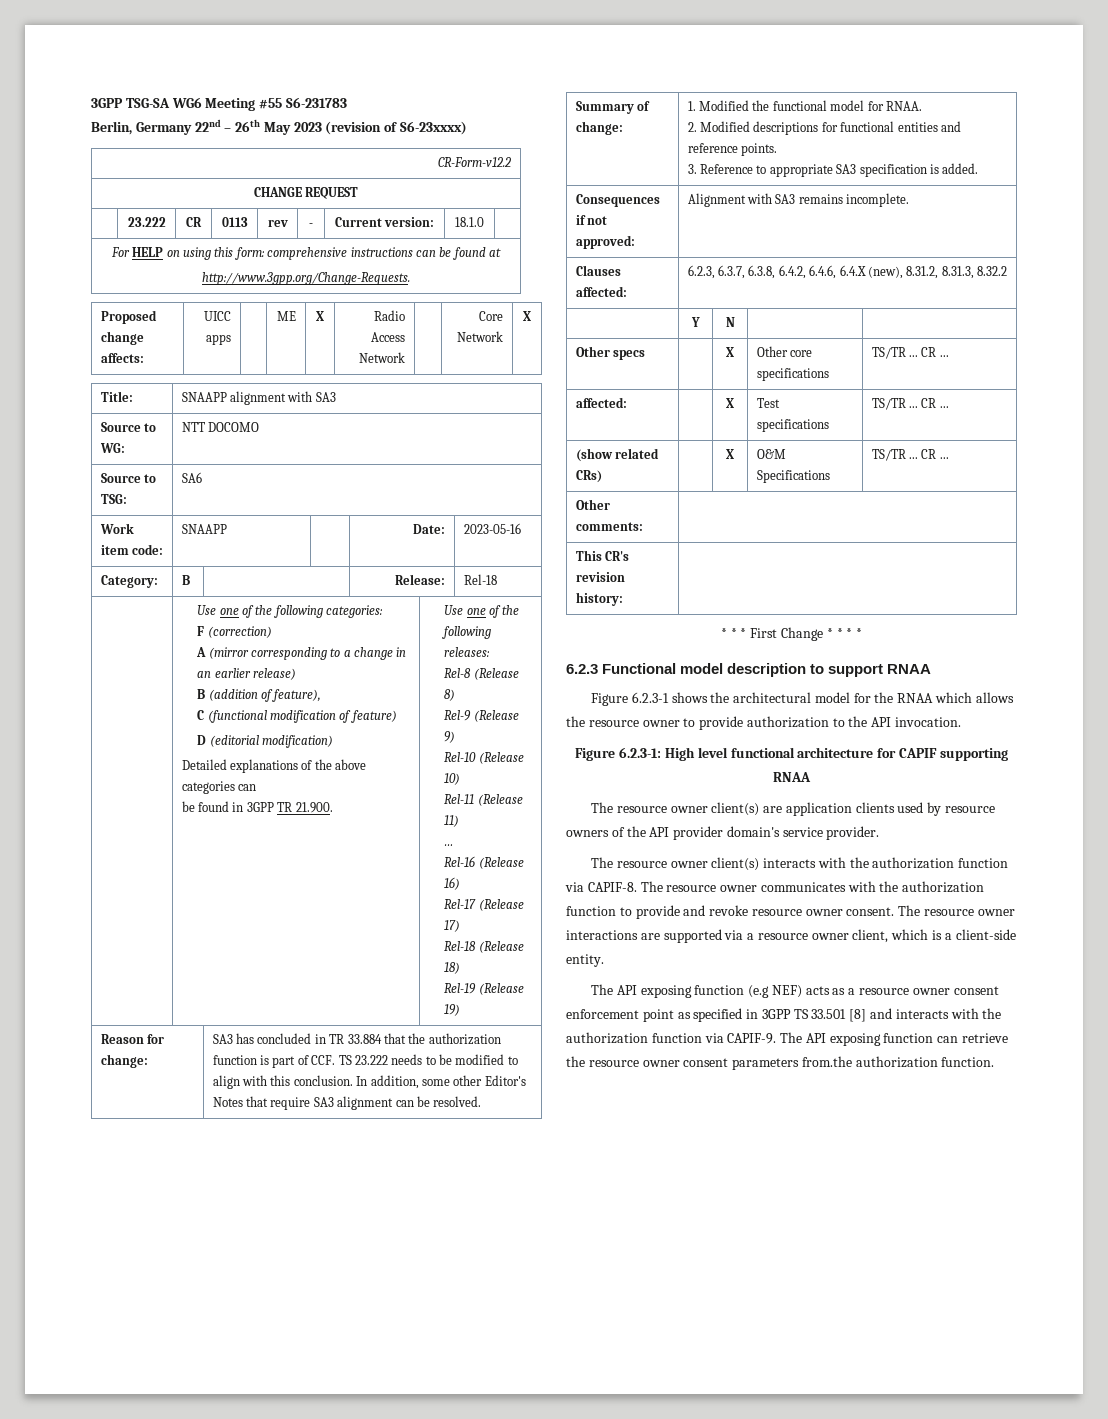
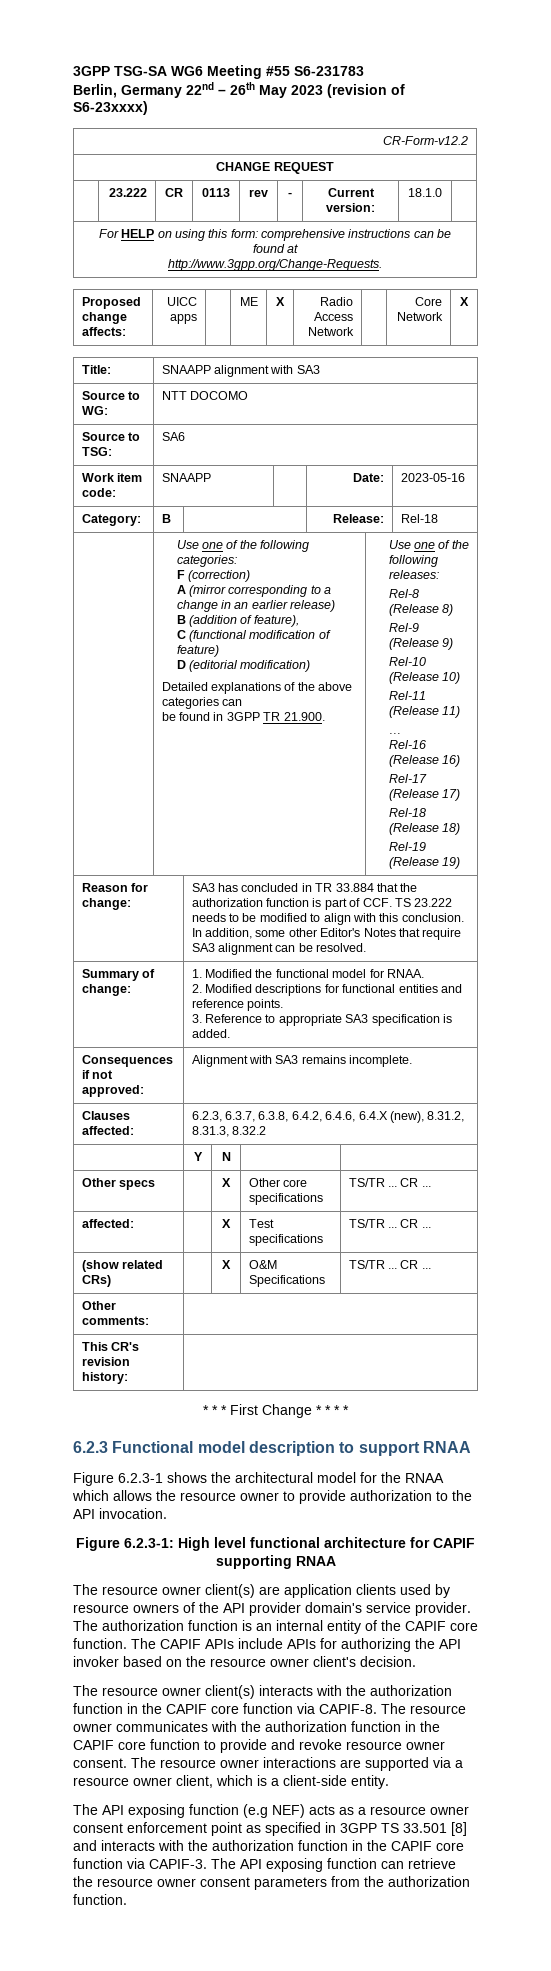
+ The authorization function is an internal entity of the CAPIF core function. The CAPIF APIs include APIs for authorizing the API invoker based on the resource owner client's decision.
- The resource owner client(s) interacts with the authorization function via CAPIF-8.
+ The resource owner client(s) interacts with the authorization function in the CAPIF core function via CAPIF-8.
- The resource owner communicates with the authorization function to provide and revoke resource owner consent.
+ The resource owner communicates with the authorization function in the CAPIF core function to provide and revoke resource owner consent.
- The API exposing function (e.g NEF) acts as a resource owner consent enforcement point as specified in 3GPP TS 33.501 [8] and interacts with the authorization function via CAPIF-9.
+ The API exposing function (e.g NEF) acts as a resource owner consent enforcement point as specified in 3GPP TS 33.501 [8] and interacts with the authorization function in the CAPIF core function via CAPIF-3.
- The API exposing function can retrieve the resource owner consent parameters from.the authorization function.
+ The API exposing function can retrieve the resource owner consent parameters from the authorization function.

